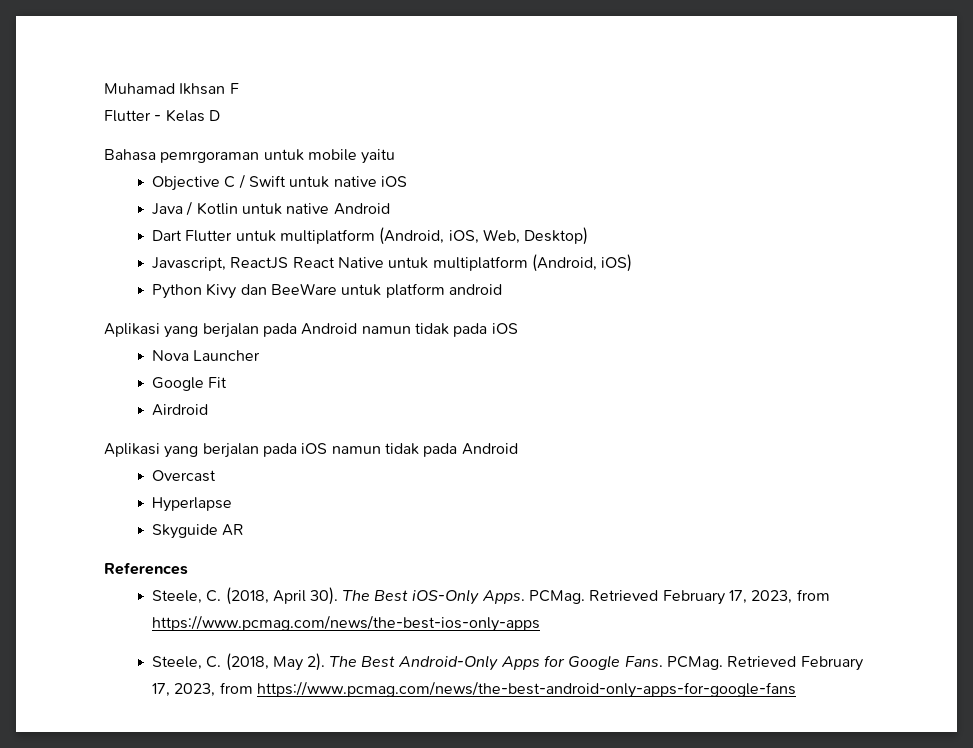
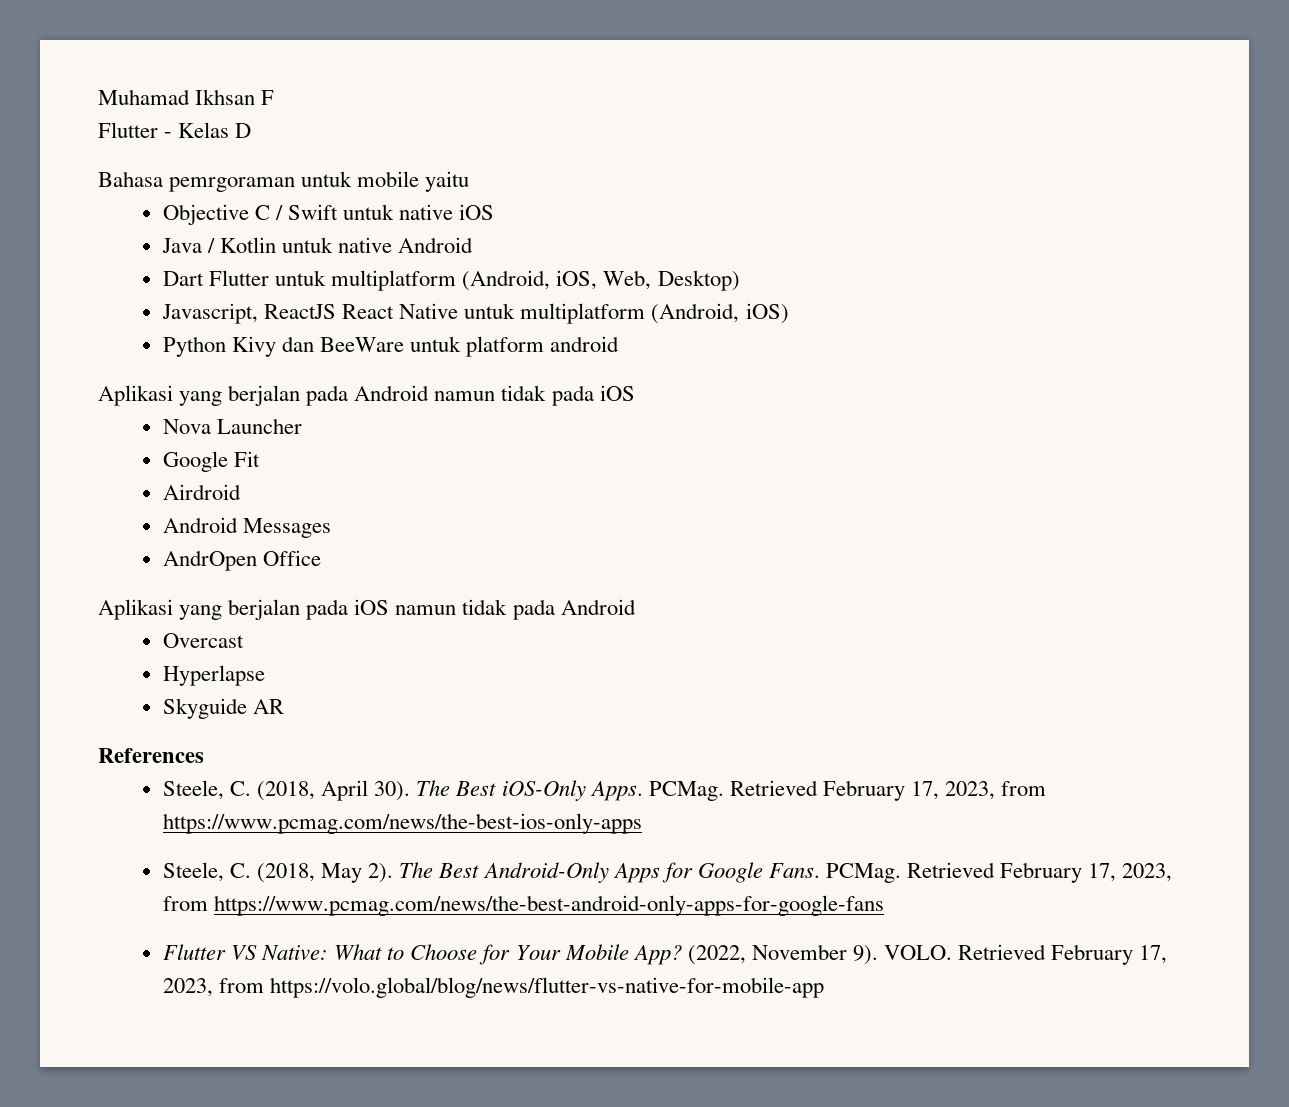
+ Android Messages
+ AndrOpen Office
+ Flutter VS Native: What to Choose for Your Mobile App? (2022, November 9). VOLO. Retrieved February 17, 2023, from https://volo.global/blog/news/flutter-vs-native-for-mobile-app

